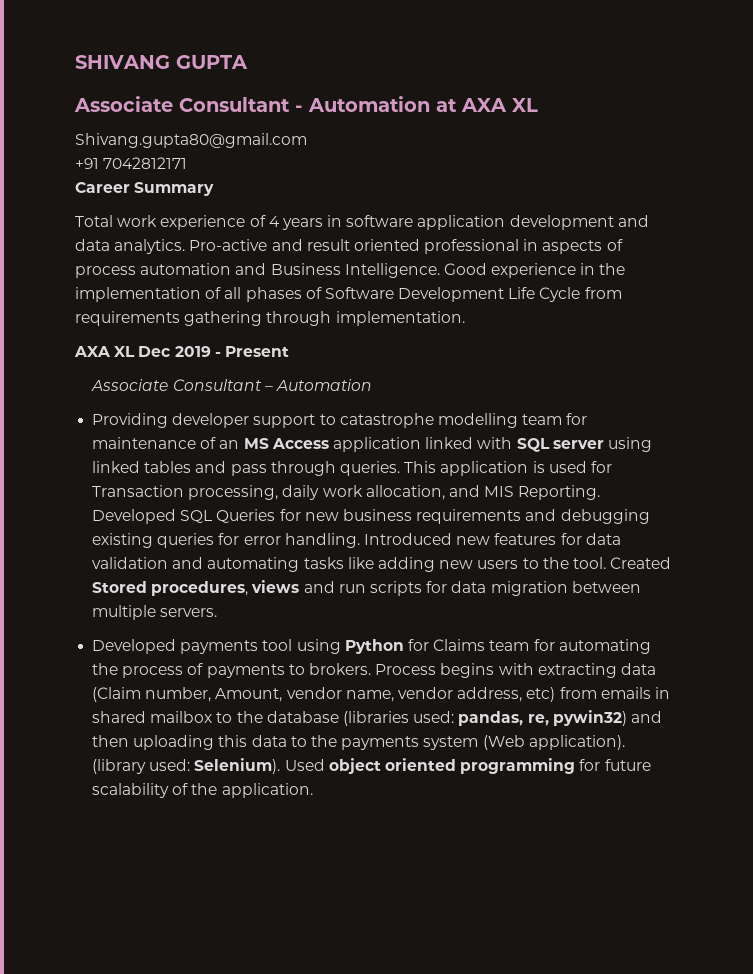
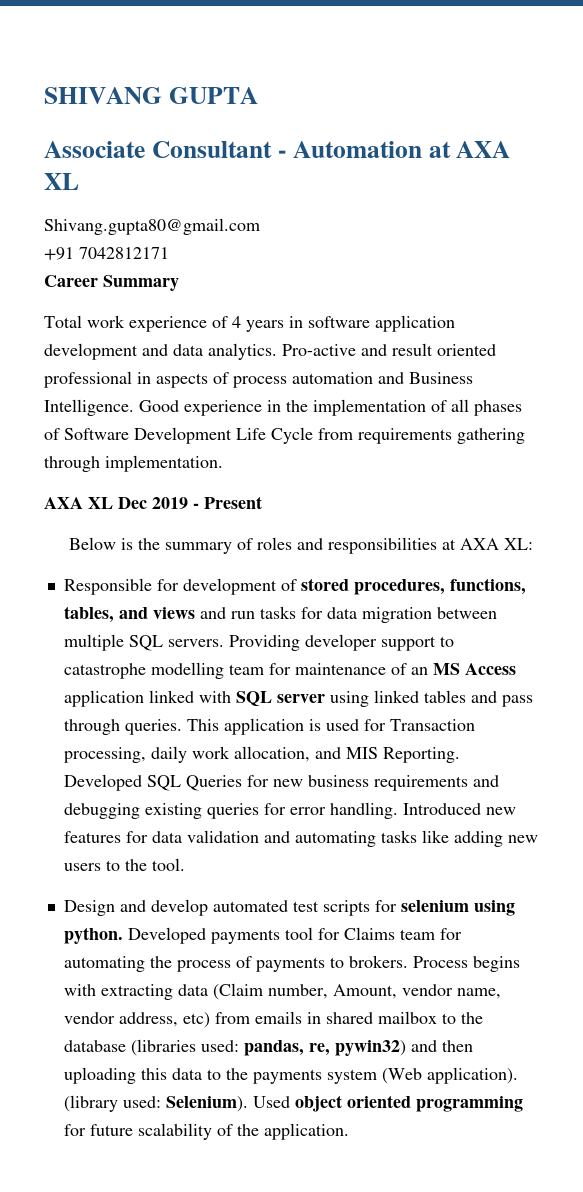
  AXA XL Dec 2019 - Present
- Associate Consultant – Automation
- Providing developer support to catastrophe modelling team for maintenance of an MS Access application linked with SQL server using linked tables and pass through queries.
+ Below is the summary of roles and responsibilities at AXA XL:
+ Responsible for development of stored procedures, functions, tables, and views and run tasks for data migration between multiple SQL servers. Providing developer support to catastrophe modelling team for maintenance of an MS Access application linked with SQL server using linked tables and pass through queries.
- Introduced new features for data validation and automating tasks like adding new users to the tool. Created Stored procedures, views and run scripts for data migration between multiple servers.
- Developed payments tool using Python for Claims team for automating the process of payments to brokers.
+ Introduced new features for data validation and automating tasks like adding new users to the tool.
+ Design and develop automated test scripts for selenium using python. Developed payments tool for Claims team for automating the process of payments to brokers.

